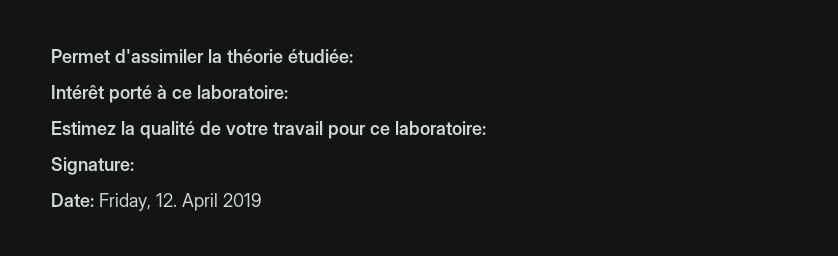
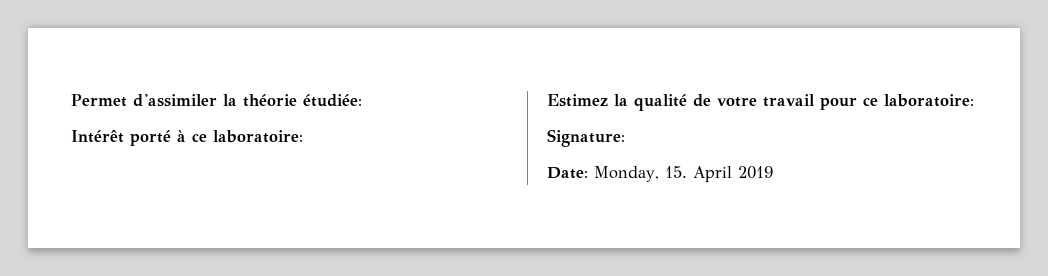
- Date: Friday, 12. April 2019
+ Date: Monday, 15. April 2019

